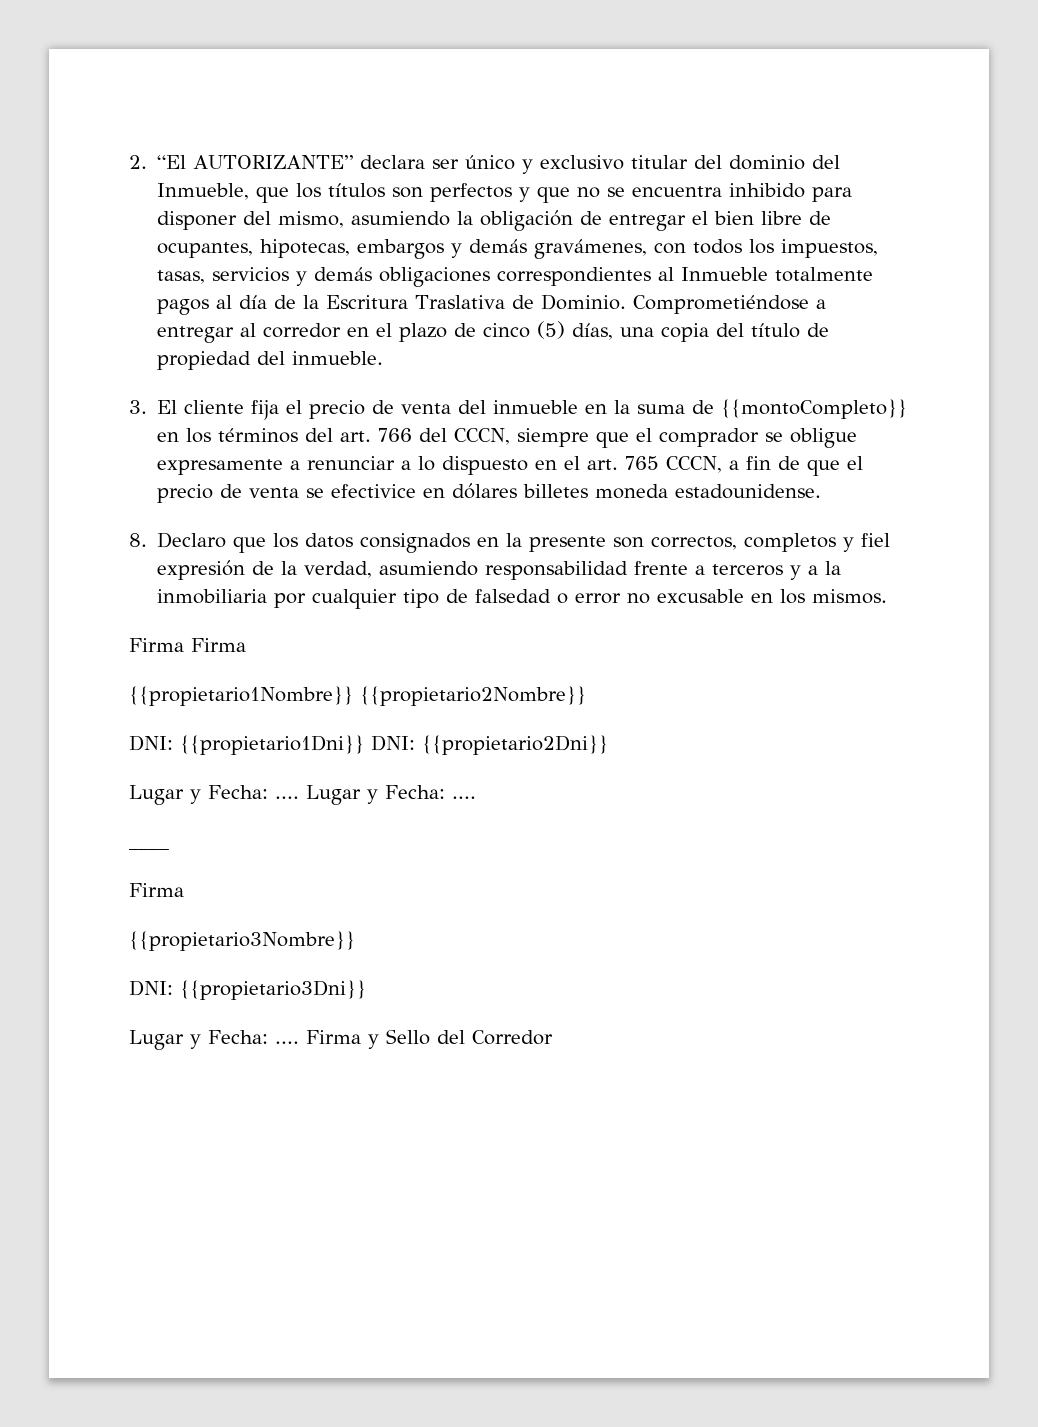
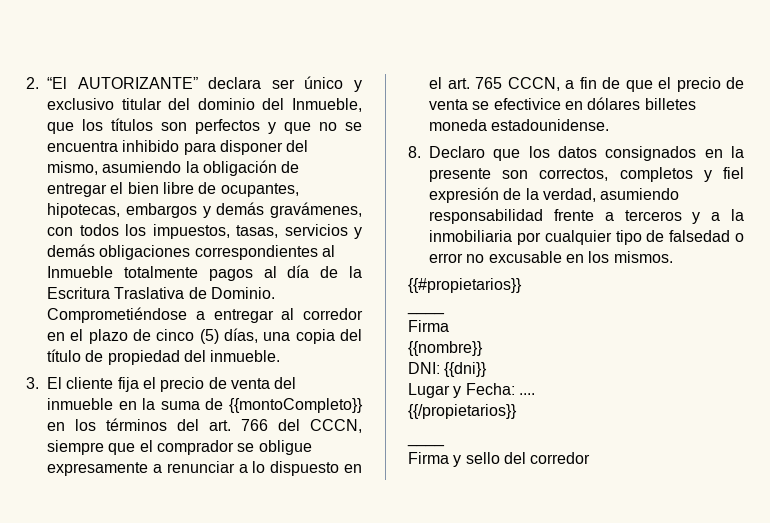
- Firma Firma
- {{propietario1Nombre}} {{propietario2Nombre}}
- DNI: {{propietario1Dni}} DNI: {{propietario2Dni}}
- Lugar y Fecha: .... Lugar y Fecha: ....
+ {{#propietarios}}
  ____
  Firma
- {{propietario3Nombre}}
- DNI: {{propietario3Dni}}
- Lugar y Fecha: .... Firma y Sello del Corredor
+ {{nombre}}
+ DNI: {{dni}}
+ Lugar y Fecha: ....
+ {{/propietarios}}
+ ____
+ Firma y sello del corredor

